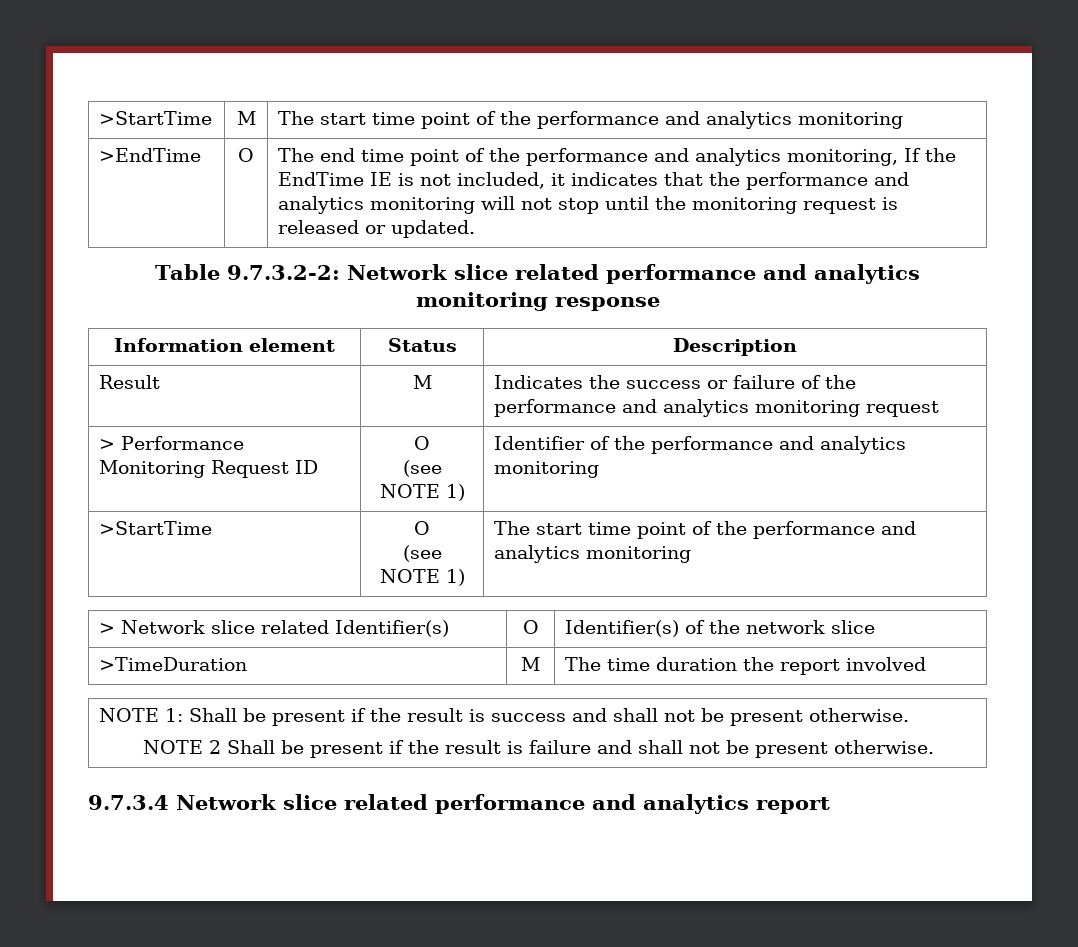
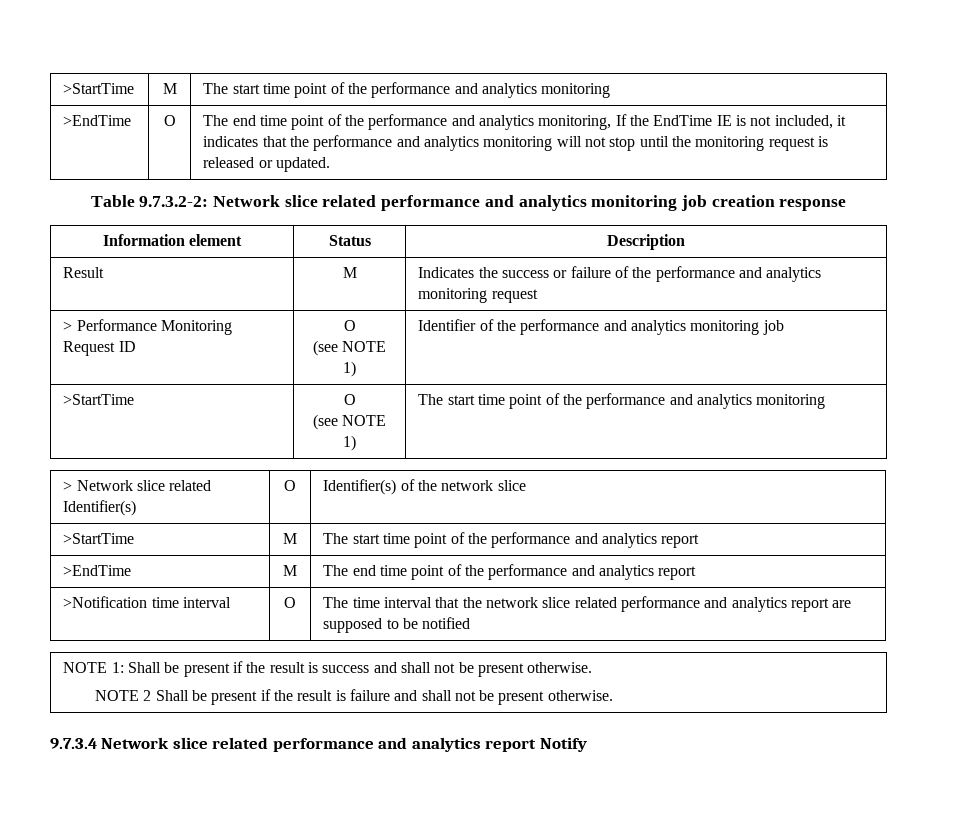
- Table 9.7.3.2-2: Network slice related performance and analytics monitoring response
+ Table 9.7.3.2-2: Network slice related performance and analytics monitoring job creation response
  > Performance Monitoring Request ID | O
- (see NOTE 1) | Identifier of the performance and analytics monitoring
+ (see NOTE 1) | Identifier of the performance and analytics monitoring job
- >TimeDuration | M | The time duration the report involved
+ >StartTime | M | The start time point of the performance and analytics report
+ >EndTime | M | The end time point of the performance and analytics report
+ >Notification time interval | O | The time interval that the network slice related performance and analytics report are supposed to be notified
- 9.7.3.4 Network slice related performance and analytics report
+ 9.7.3.4 Network slice related performance and analytics report Notify

